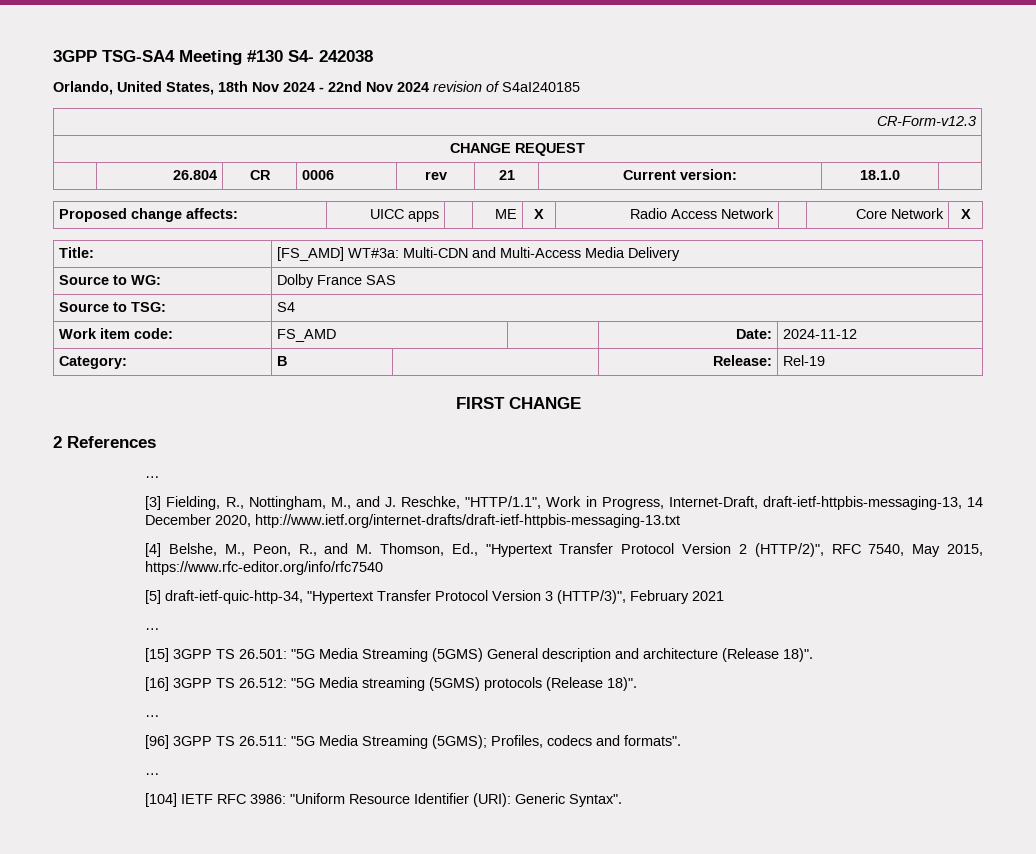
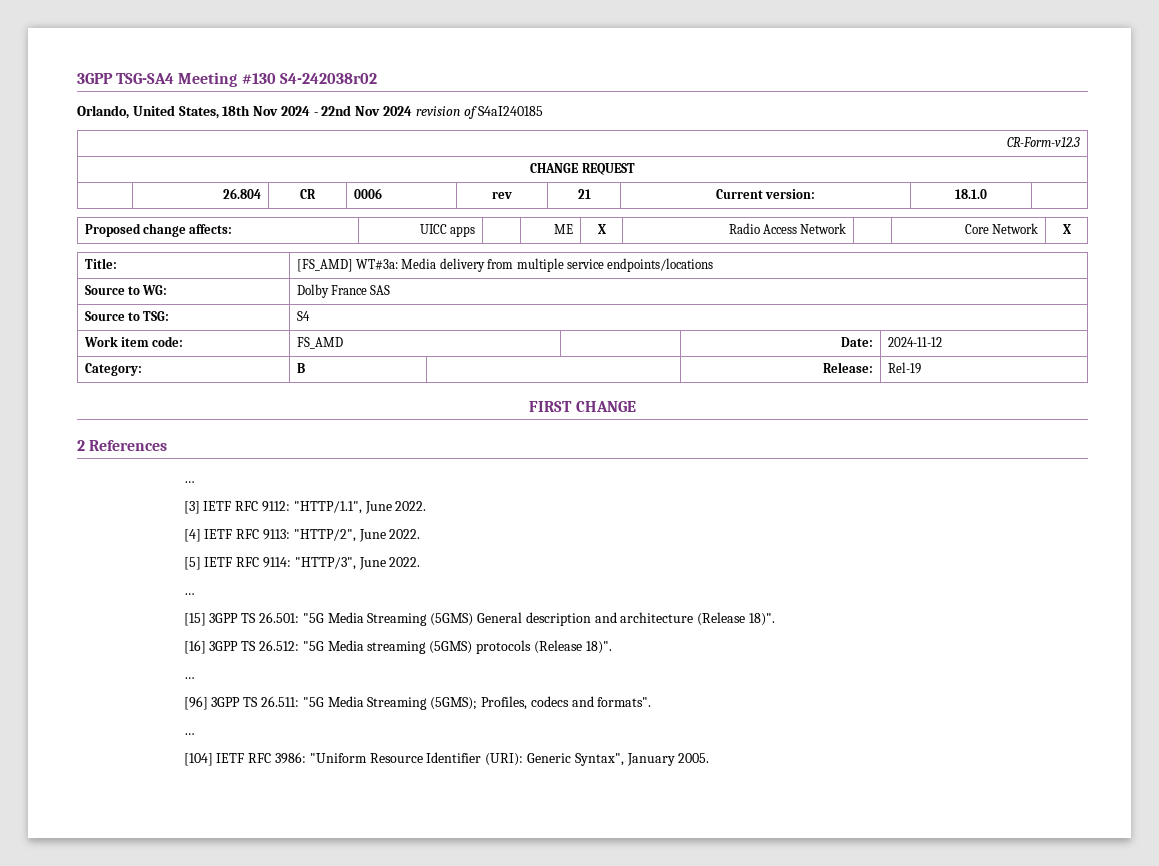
- 3GPP TSG-SA4 Meeting #130 S4- 242038
+ 3GPP TSG-SA4 Meeting #130 S4-242038r02
- Title: | [FS_AMD] WT#3a: Multi-CDN and Multi-Access Media Delivery
+ Title: | [FS_AMD] WT#3a: Media delivery from multiple service endpoints/locations
- [3] Fielding, R., Nottingham, M., and J. Reschke, "HTTP/1.1", Work in Progress, Internet-Draft, draft-ietf-httpbis-messaging-13, 14 December 2020, http://www.ietf.org/internet-drafts/draft-ietf-httpbis-messaging-13.txt
- [4] Belshe, M., Peon, R., and M. Thomson, Ed., "Hypertext Transfer Protocol Version 2 (HTTP/2)", RFC 7540, May 2015, https://www.rfc-editor.org/info/rfc7540
- [5] draft-ietf-quic-http-34, "Hypertext Transfer Protocol Version 3 (HTTP/3)", February 2021
+ [3] IETF RFC 9112: "HTTP/1.1", June 2022.
+ [4] IETF RFC 9113: "HTTP/2", June 2022.
+ [5] IETF RFC 9114: "HTTP/3", June 2022.
- [104] IETF RFC 3986: "Uniform Resource Identifier (URI): Generic Syntax".
+ [104] IETF RFC 3986: "Uniform Resource Identifier (URI): Generic Syntax", January 2005.

